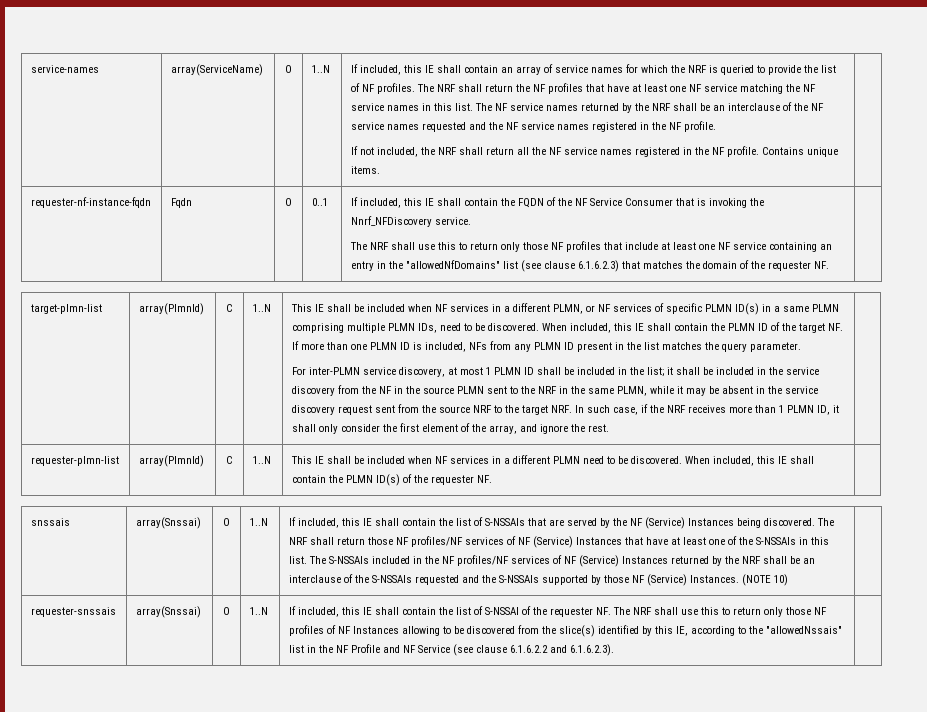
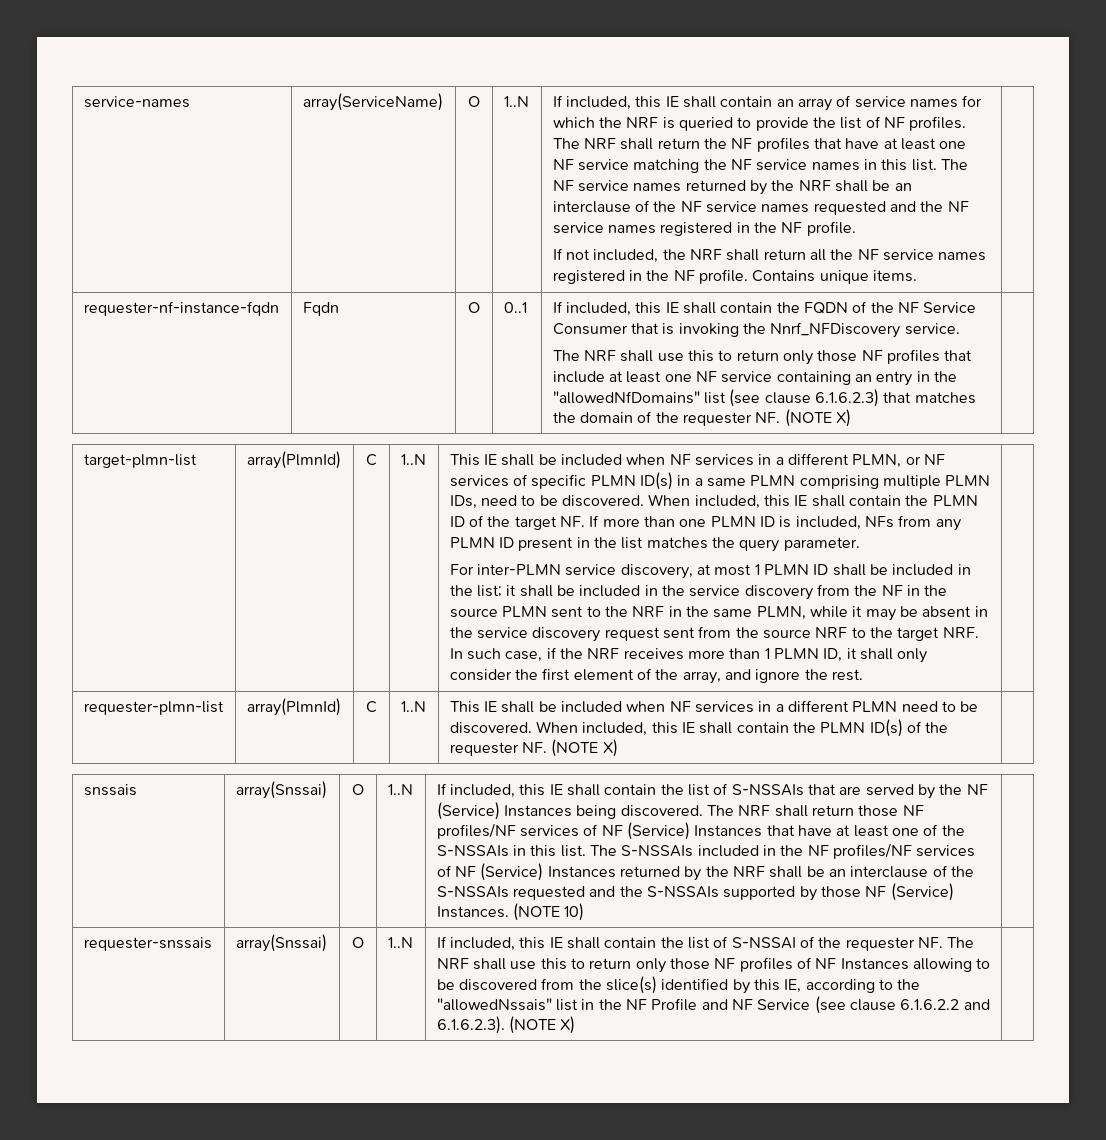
- The NRF shall use this to return only those NF profiles that include at least one NF service containing an entry in the "allowedNfDomains" list (see clause 6.1.6.2.3) that matches the domain of the requester NF.
+ The NRF shall use this to return only those NF profiles that include at least one NF service containing an entry in the "allowedNfDomains" list (see clause 6.1.6.2.3) that matches the domain of the requester NF. (NOTE X)
- requester-plmn-list | array(PlmnId) | C | 1..N | This IE shall be included when NF services in a different PLMN need to be discovered. When included, this IE shall contain the PLMN ID(s) of the requester NF. |
+ requester-plmn-list | array(PlmnId) | C | 1..N | This IE shall be included when NF services in a different PLMN need to be discovered. When included, this IE shall contain the PLMN ID(s) of the requester NF. (NOTE X) |
- If included, this IE shall contain the list of S-NSSAI of the requester NF. The NRF shall use this to return only those NF profiles of NF Instances allowing to be discovered from the slice(s) identified by this IE, according to the "allowedNssais" list in the NF Profile and NF Service (see clause 6.1.6.2.2 and 6.1.6.2.3).
+ If included, this IE shall contain the list of S-NSSAI of the requester NF. The NRF shall use this to return only those NF profiles of NF Instances allowing to be discovered from the slice(s) identified by this IE, according to the "allowedNssais" list in the NF Profile and NF Service (see clause 6.1.6.2.2 and 6.1.6.2.3). (NOTE X)

